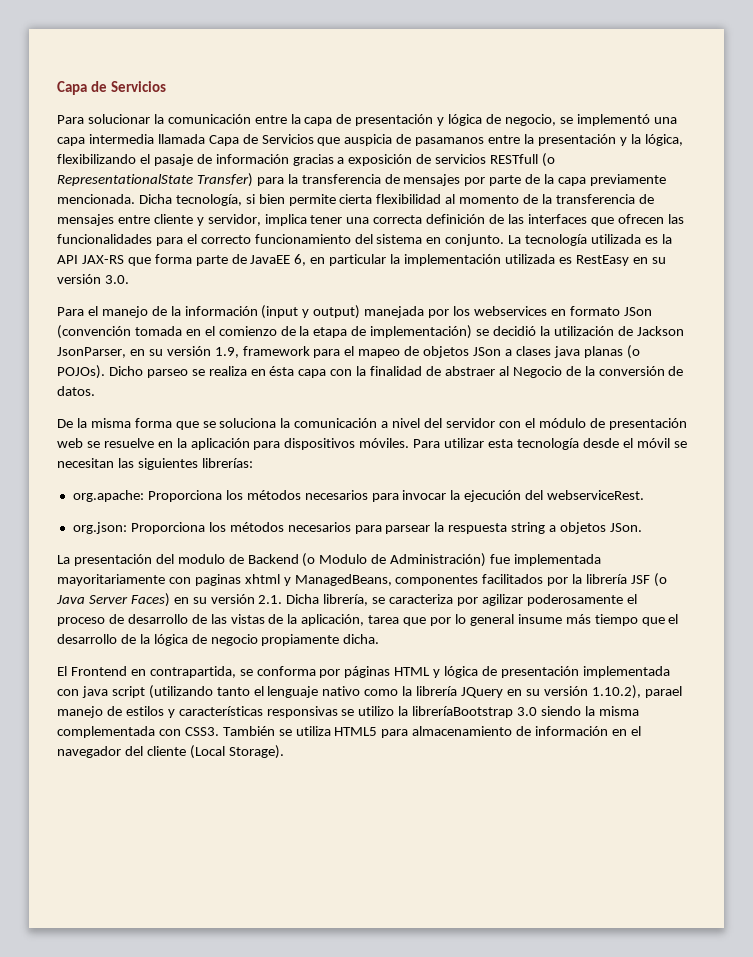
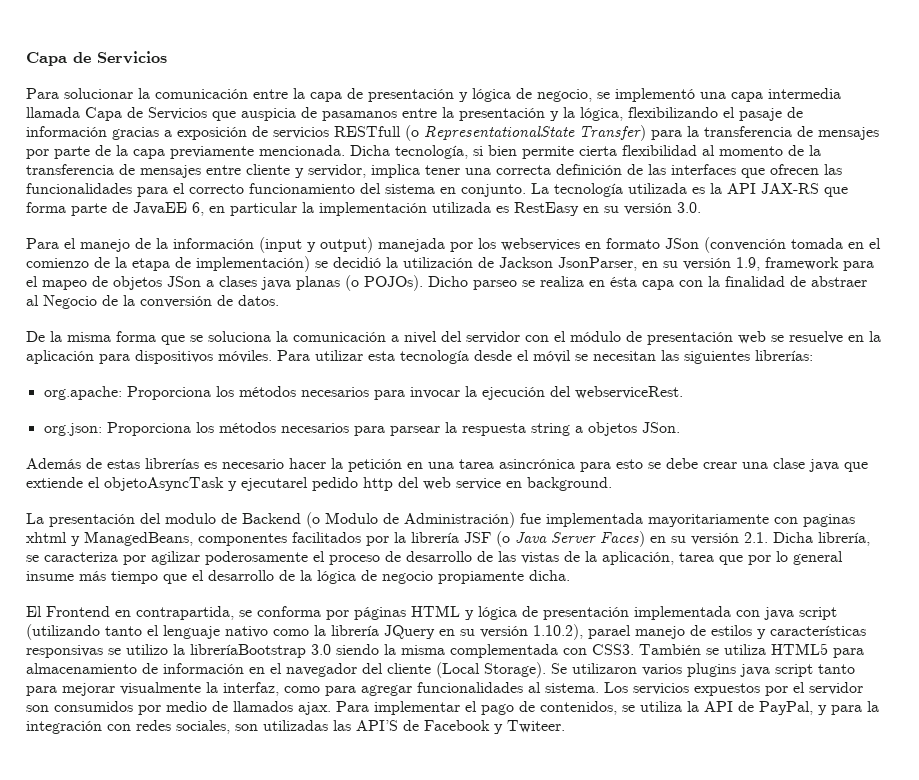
+ Además de estas librerías es necesario hacer la petición en una tarea asincrónica para esto se debe crear una clase java que extiende el objetoAsyncTask y ejecutarel pedido http del web service en background.
+ Se utilizaron varios plugins java script tanto para mejorar visualmente la interfaz, como para agregar funcionalidades al sistema. Los servicios expuestos por el servidor son consumidos por medio de llamados ajax. Para implementar el pago de contenidos, se utiliza la API de PayPal, y para la integración con redes sociales, son utilizadas las API’S de Facebook y Twiteer.

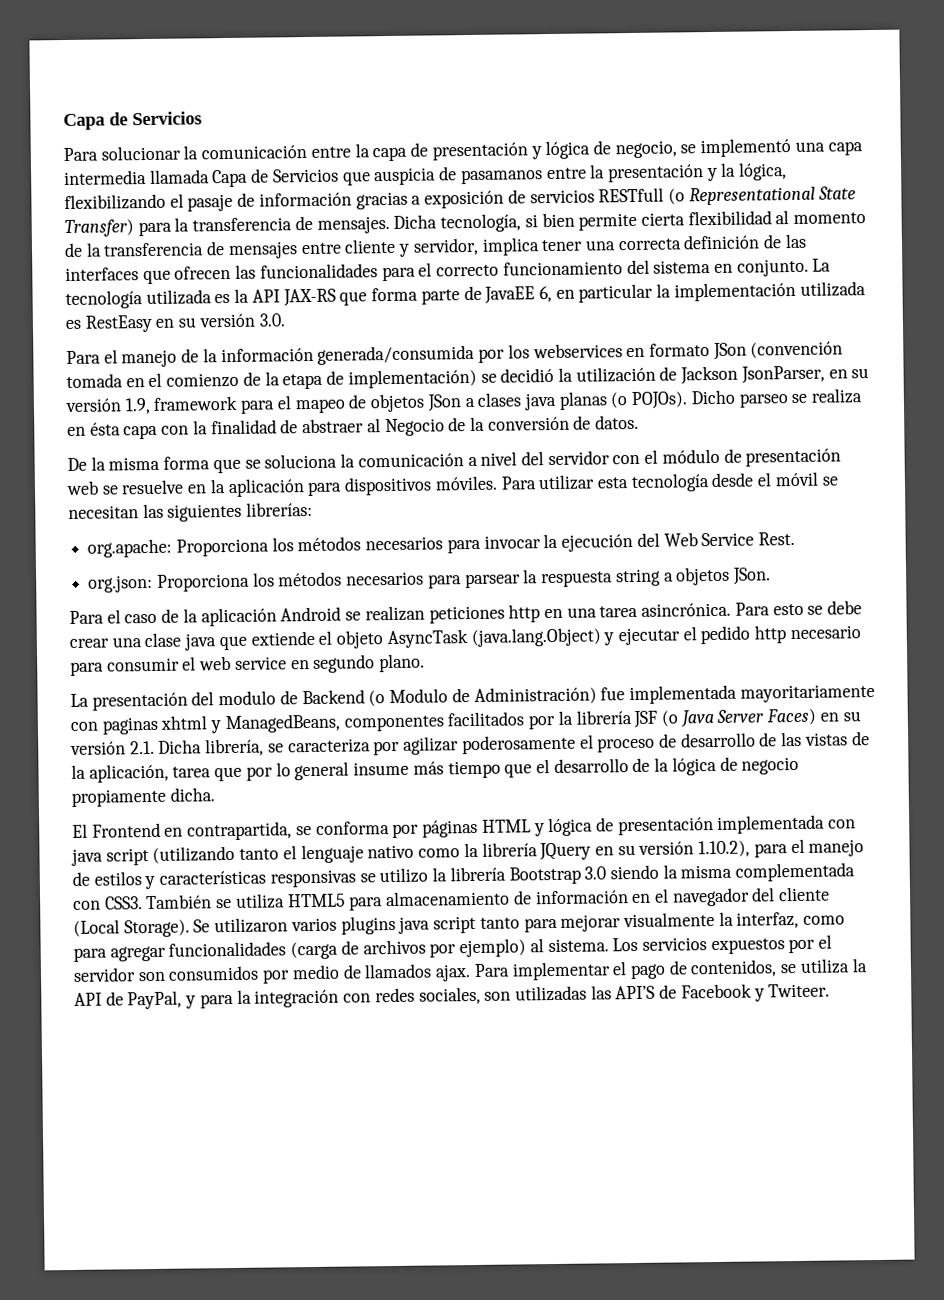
- Para solucionar la comunicación entre la capa de presentación y lógica de negocio, se implementó una capa intermedia llamada Capa de Servicios que auspicia de pasamanos entre la presentación y la lógica, flexibilizando el pasaje de información gracias a exposición de servicios RESTfull (o RepresentationalState Transfer) para la transferencia de mensajes por parte de la capa previamente mencionada.
+ Para solucionar la comunicación entre la capa de presentación y lógica de negocio, se implementó una capa intermedia llamada Capa de Servicios que auspicia de pasamanos entre la presentación y la lógica, flexibilizando el pasaje de información gracias a exposición de servicios RESTfull (o Representational State Transfer) para la transferencia de mensajes.
- Para el manejo de la información (input y output) manejada por los webservices en formato JSon (convención tomada en el comienzo de la etapa de implementación) se decidió la utilización de Jackson JsonParser, en su versión 1.9, framework para el mapeo de objetos JSon a clases java planas (o POJOs).
+ Para el manejo de la información generada/consumida por los webservices en formato JSon (convención tomada en el comienzo de la etapa de implementación) se decidió la utilización de Jackson JsonParser, en su versión 1.9, framework para el mapeo de objetos JSon a clases java planas (o POJOs).
- org.apache: Proporciona los métodos necesarios para invocar la ejecución del webserviceRest.
+ org.apache: Proporciona los métodos necesarios para invocar la ejecución del Web Service Rest.
- Además de estas librerías es necesario hacer la petición en una tarea asincrónica para esto se debe crear una clase java que extiende el objetoAsyncTask y ejecutarel pedido http del web service en background.
+ Para el caso de la aplicación Android se realizan peticiones http en una tarea asincrónica. Para esto se debe crear una clase java que extiende el objeto AsyncTask (java.lang.Object) y ejecutar el pedido http necesario para consumir el web service en segundo plano.
- El Frontend en contrapartida, se conforma por páginas HTML y lógica de presentación implementada con java script (utilizando tanto el lenguaje nativo como la librería JQuery en su versión 1.10.2), parael manejo de estilos y características responsivas se utilizo la libreríaBootstrap 3.0 siendo la misma complementada con CSS3.
+ El Frontend en contrapartida, se conforma por páginas HTML y lógica de presentación implementada con java script (utilizando tanto el lenguaje nativo como la librería JQuery en su versión 1.10.2), para el manejo de estilos y características responsivas se utilizo la librería Bootstrap 3.0 siendo la misma complementada con CSS3.
- Se utilizaron varios plugins java script tanto para mejorar visualmente la interfaz, como para agregar funcionalidades al sistema.
+ Se utilizaron varios plugins java script tanto para mejorar visualmente la interfaz, como para agregar funcionalidades (carga de archivos por ejemplo) al sistema.

